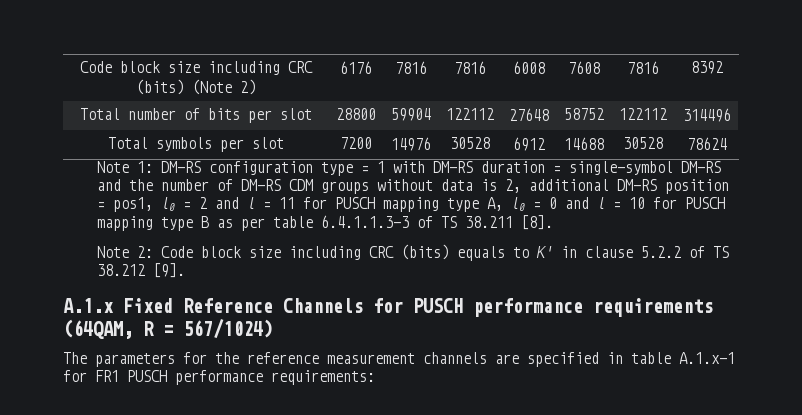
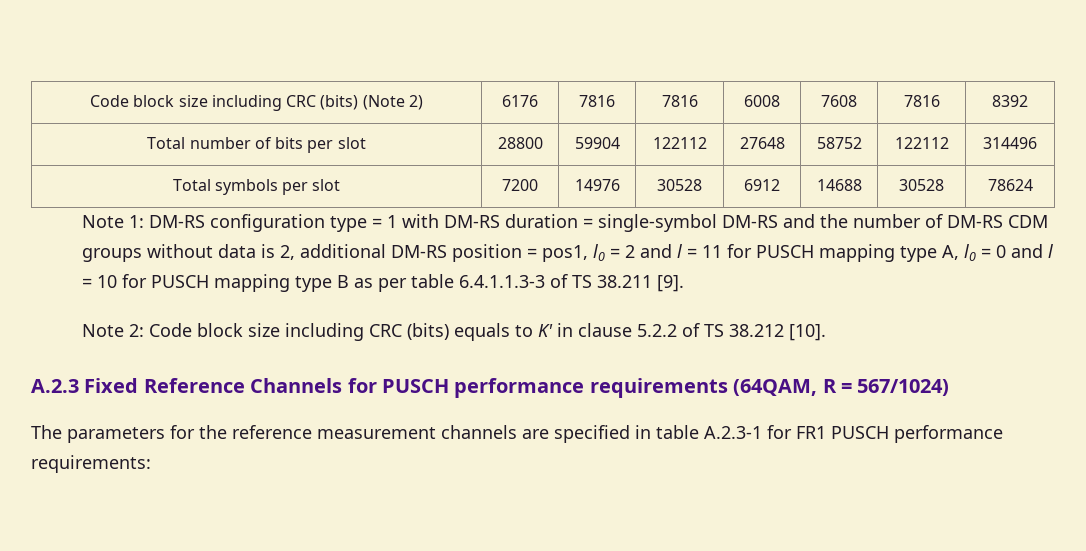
- Note 1: DM-RS configuration type = 1 with DM-RS duration = single-symbol DM-RS and the number of DM-RS CDM groups without data is 2, additional DM-RS position = pos1, l0 = 2 and l = 11 for PUSCH mapping type A, l0 = 0 and l = 10 for PUSCH mapping type B as per table 6.4.1.1.3-3 of TS 38.211 [8].
+ Note 1: DM-RS configuration type = 1 with DM-RS duration = single-symbol DM-RS and the number of DM-RS CDM groups without data is 2, additional DM-RS position = pos1, l0 = 2 and l = 11 for PUSCH mapping type A, l0 = 0 and l = 10 for PUSCH mapping type B as per table 6.4.1.1.3-3 of TS 38.211 [9].
- Note 2: Code block size including CRC (bits) equals to K' in clause 5.2.2 of TS 38.212 [9].
- A.1.x Fixed Reference Channels for PUSCH performance requirements (64QAM, R = 567/1024)
+ Note 2: Code block size including CRC (bits) equals to K' in clause 5.2.2 of TS 38.212 [10].
+ A.2.3 Fixed Reference Channels for PUSCH performance requirements (64QAM, R = 567/1024)
- The parameters for the reference measurement channels are specified in table A.1.x-1 for FR1 PUSCH performance requirements:
+ The parameters for the reference measurement channels are specified in table A.2.3-1 for FR1 PUSCH performance requirements:

